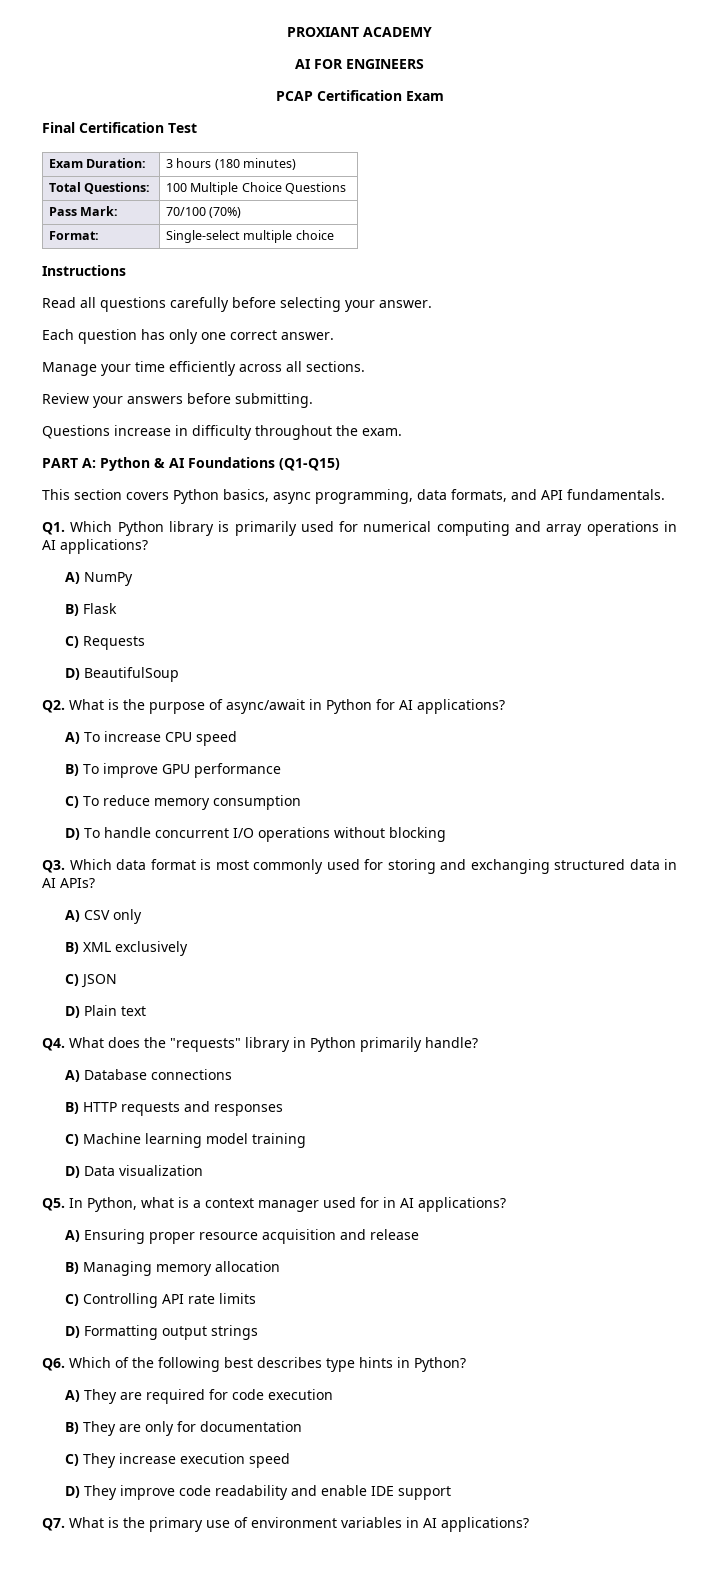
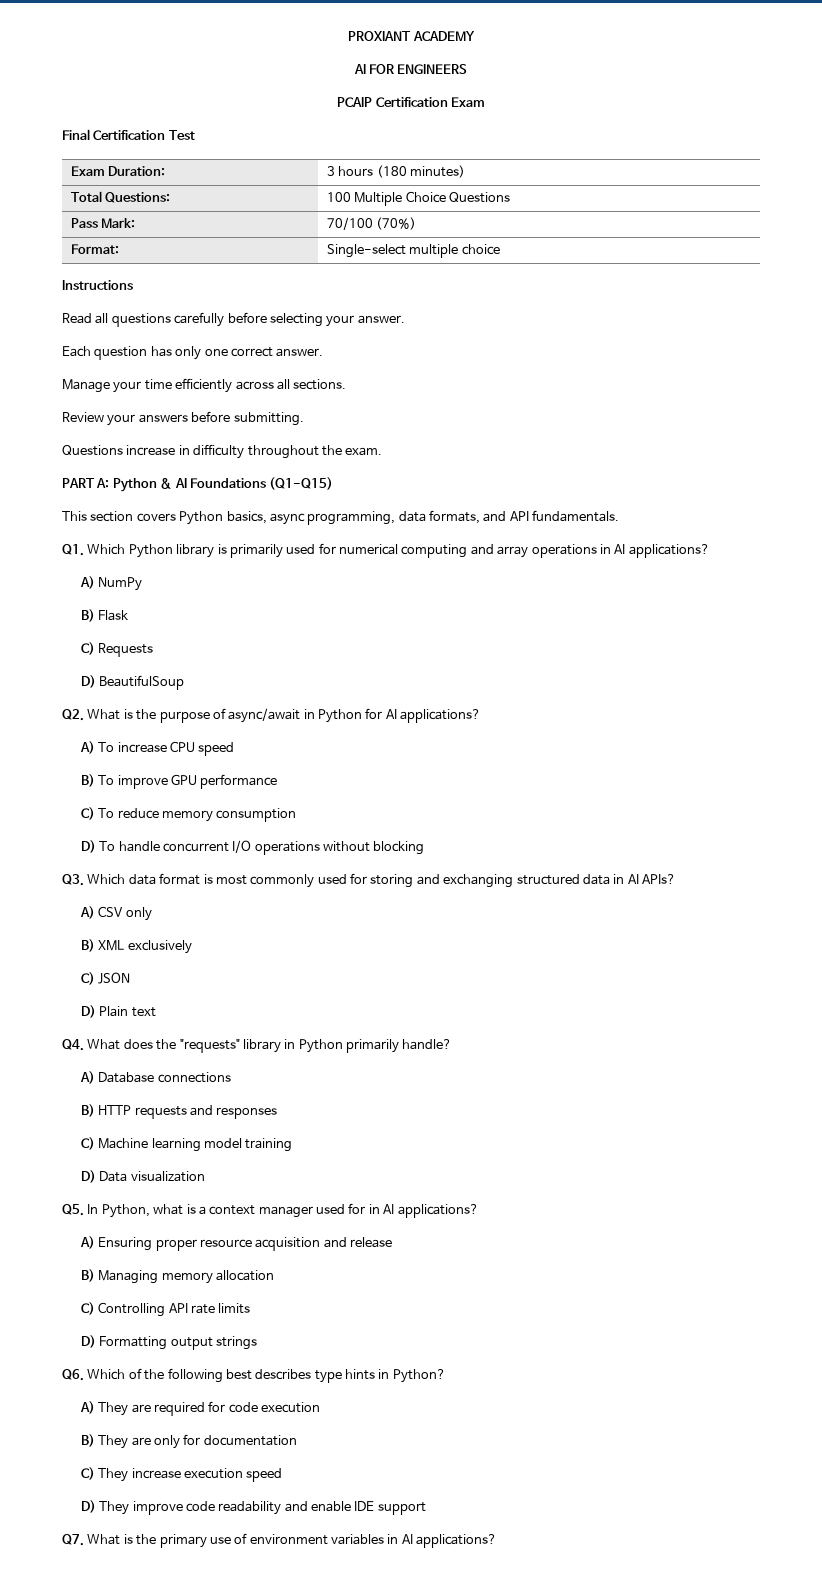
- PCAP Certification Exam
+ PCAIP Certification Exam

